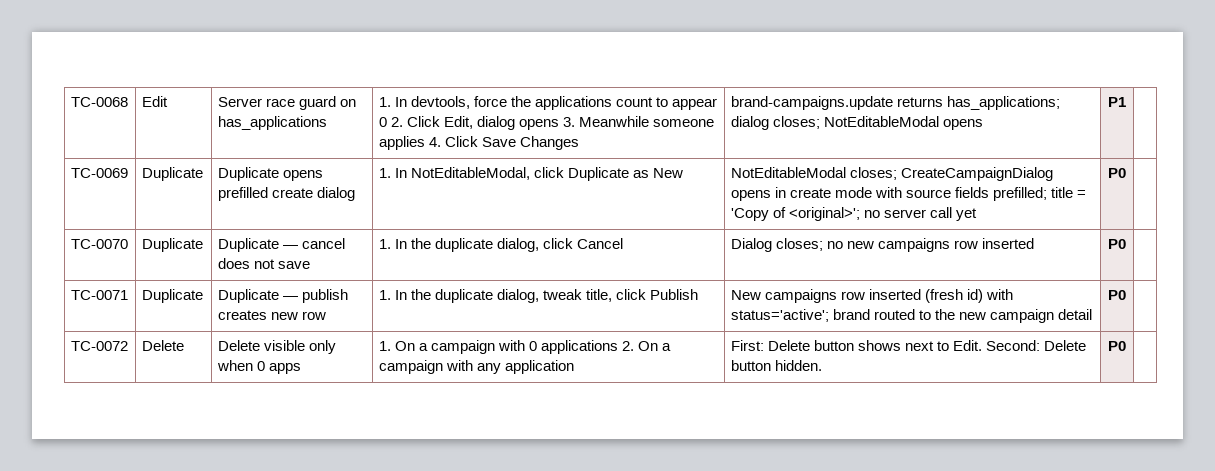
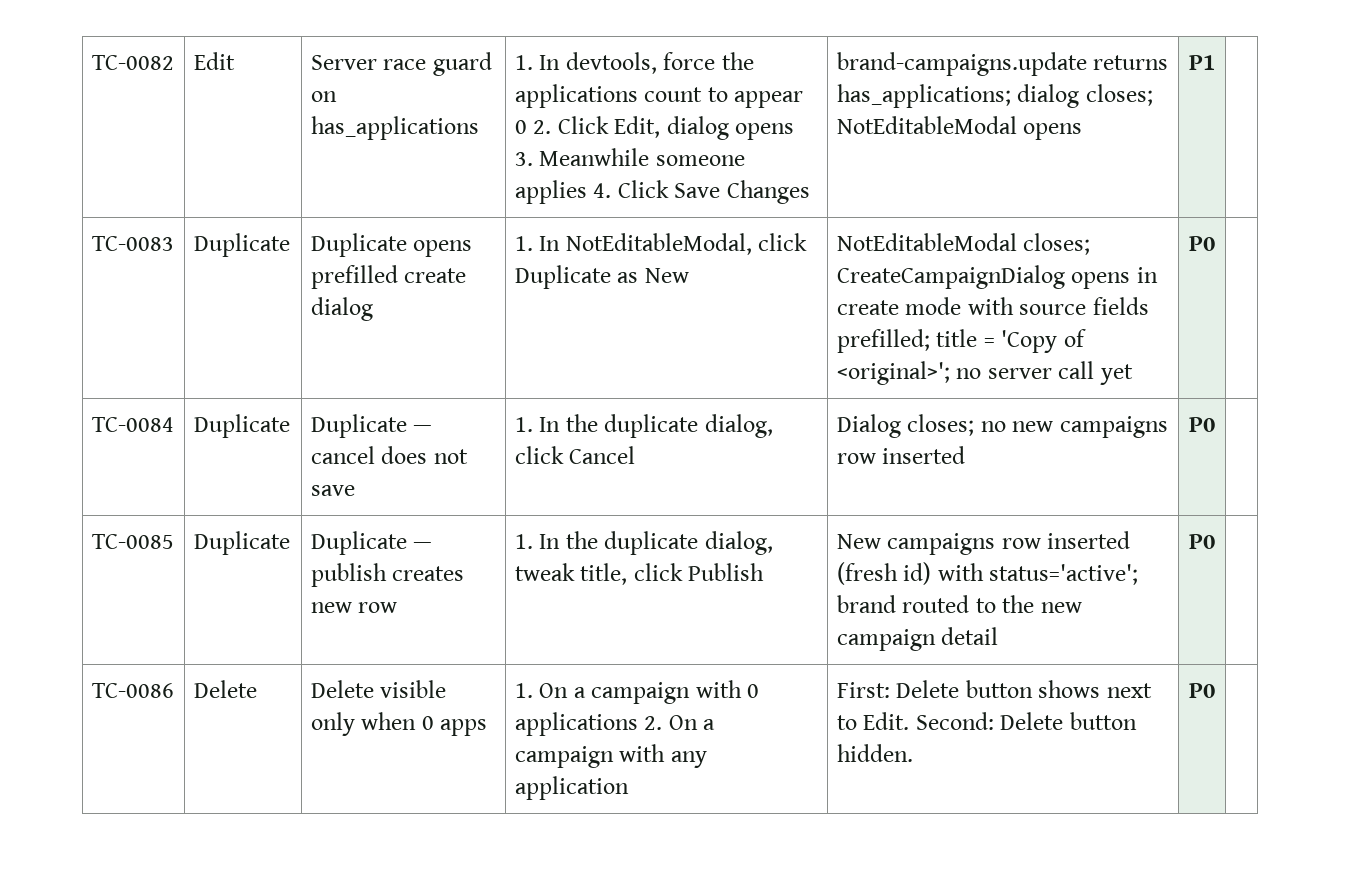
- TC-0068 | Edit | Server race guard on has_applications | 1. In devtools, force the applications count to appear 0 2. Click Edit, dialog opens 3. Meanwhile someone applies 4. Click Save Changes | brand-campaigns.update returns has_applications; dialog closes; NotEditableModal opens | P1 |
+ TC-0082 | Edit | Server race guard on has_applications | 1. In devtools, force the applications count to appear 0 2. Click Edit, dialog opens 3. Meanwhile someone applies 4. Click Save Changes | brand-campaigns.update returns has_applications; dialog closes; NotEditableModal opens | P1 |
- TC-0069 | Duplicate | Duplicate opens prefilled create dialog | 1. In NotEditableModal, click Duplicate as New | NotEditableModal closes; CreateCampaignDialog opens in create mode with source fields prefilled; title = 'Copy of <original>'; no server call yet | P0 |
+ TC-0083 | Duplicate | Duplicate opens prefilled create dialog | 1. In NotEditableModal, click Duplicate as New | NotEditableModal closes; CreateCampaignDialog opens in create mode with source fields prefilled; title = 'Copy of <original>'; no server call yet | P0 |
- TC-0070 | Duplicate | Duplicate — cancel does not save | 1. In the duplicate dialog, click Cancel | Dialog closes; no new campaigns row inserted | P0 |
+ TC-0084 | Duplicate | Duplicate — cancel does not save | 1. In the duplicate dialog, click Cancel | Dialog closes; no new campaigns row inserted | P0 |
- TC-0071 | Duplicate | Duplicate — publish creates new row | 1. In the duplicate dialog, tweak title, click Publish | New campaigns row inserted (fresh id) with status='active'; brand routed to the new campaign detail | P0 |
+ TC-0085 | Duplicate | Duplicate — publish creates new row | 1. In the duplicate dialog, tweak title, click Publish | New campaigns row inserted (fresh id) with status='active'; brand routed to the new campaign detail | P0 |
- TC-0072 | Delete | Delete visible only when 0 apps | 1. On a campaign with 0 applications 2. On a campaign with any application | First: Delete button shows next to Edit. Second: Delete button hidden. | P0 |
+ TC-0086 | Delete | Delete visible only when 0 apps | 1. On a campaign with 0 applications 2. On a campaign with any application | First: Delete button shows next to Edit. Second: Delete button hidden. | P0 |

